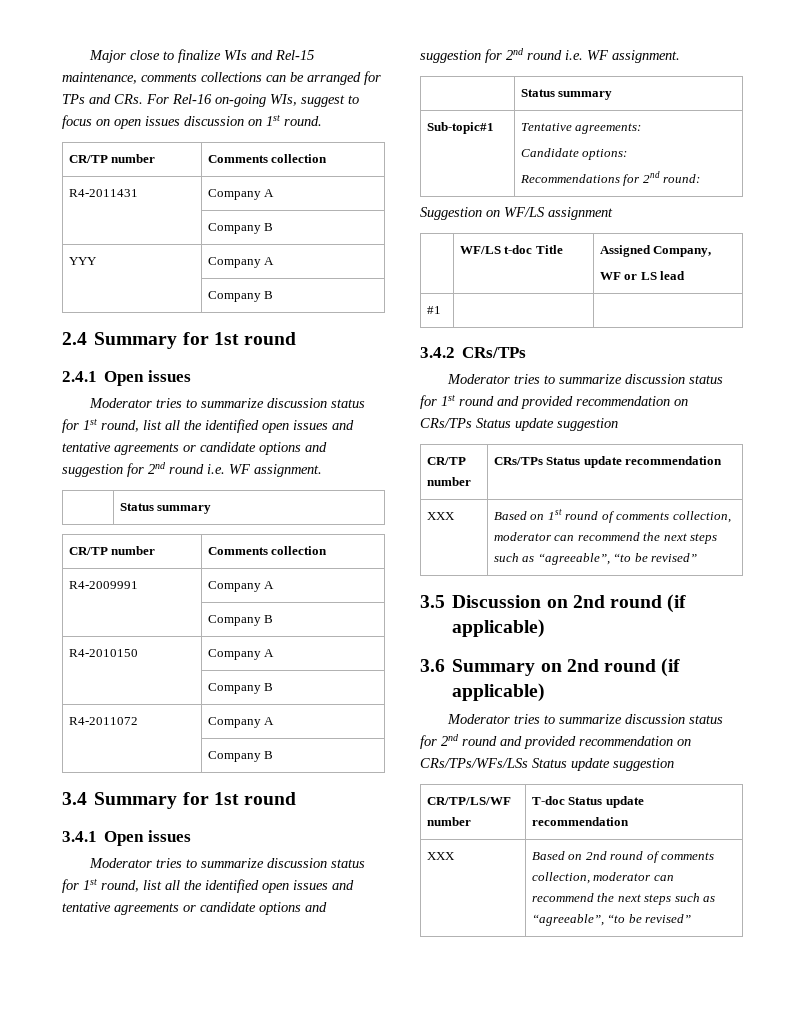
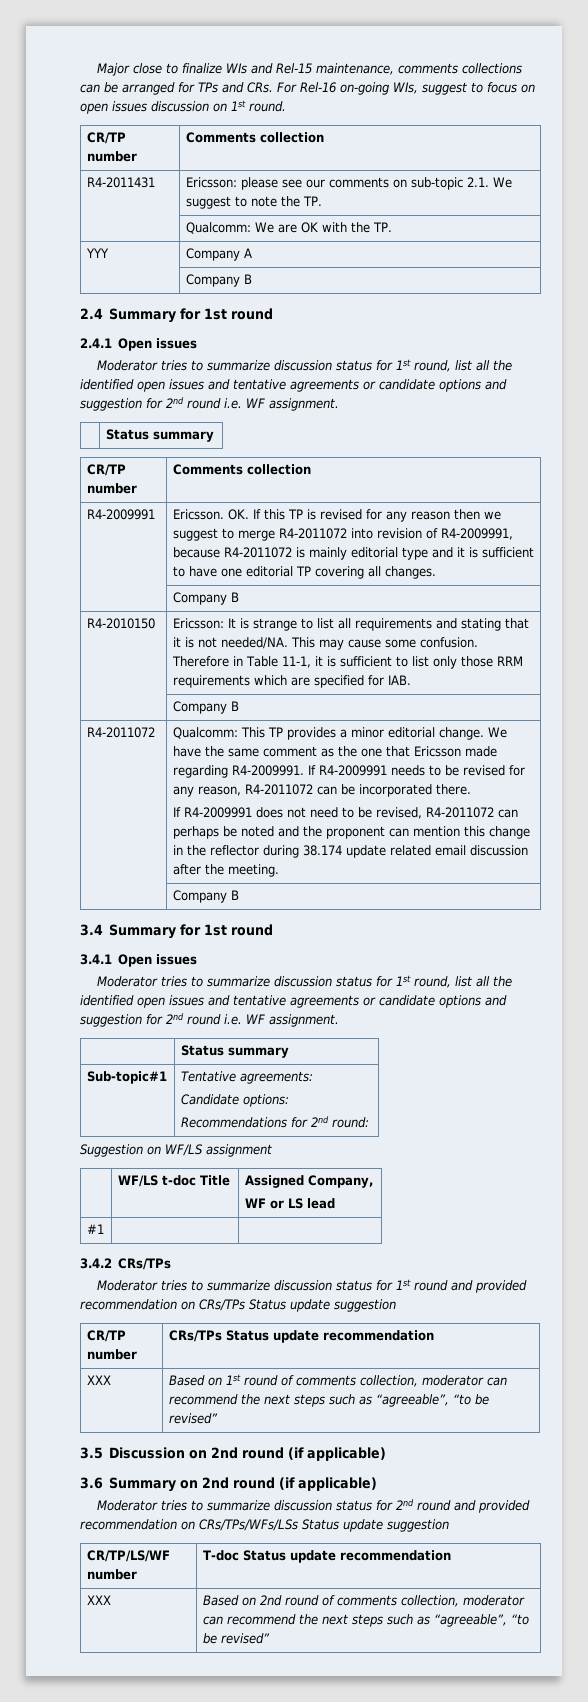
- R4-2011431 | Company A
- | Company B
+ R4-2011431 | Ericsson: please see our comments on sub-topic 2.1. We suggest to note the TP.
+ | Qualcomm: We are OK with the TP.
- R4-2009991 | Company A
+ R4-2009991 | Ericsson. OK. If this TP is revised for any reason then we suggest to merge R4-2011072 into revision of R4-2009991, because R4-2011072 is mainly editorial type and it is sufficient to have one editorial TP covering all changes.
  | Company B
- R4-2010150 | Company A
+ R4-2010150 | Ericsson: It is strange to list all requirements and stating that it is not needed/NA. This may cause some confusion. Therefore in Table 11-1, it is sufficient to list only those RRM requirements which are specified for IAB.
  | Company B
- R4-2011072 | Company A
+ R4-2011072 | Qualcomm: This TP provides a minor editorial change. We have the same comment as the one that Ericsson made regarding R4-2009991. If R4-2009991 needs to be revised for any reason, R4-2011072 can be incorporated there.
+ If R4-2009991 does not need to be revised, R4-2011072 can perhaps be noted and the proponent can mention this change in the reflector during 38.174 update related email discussion after the meeting.

